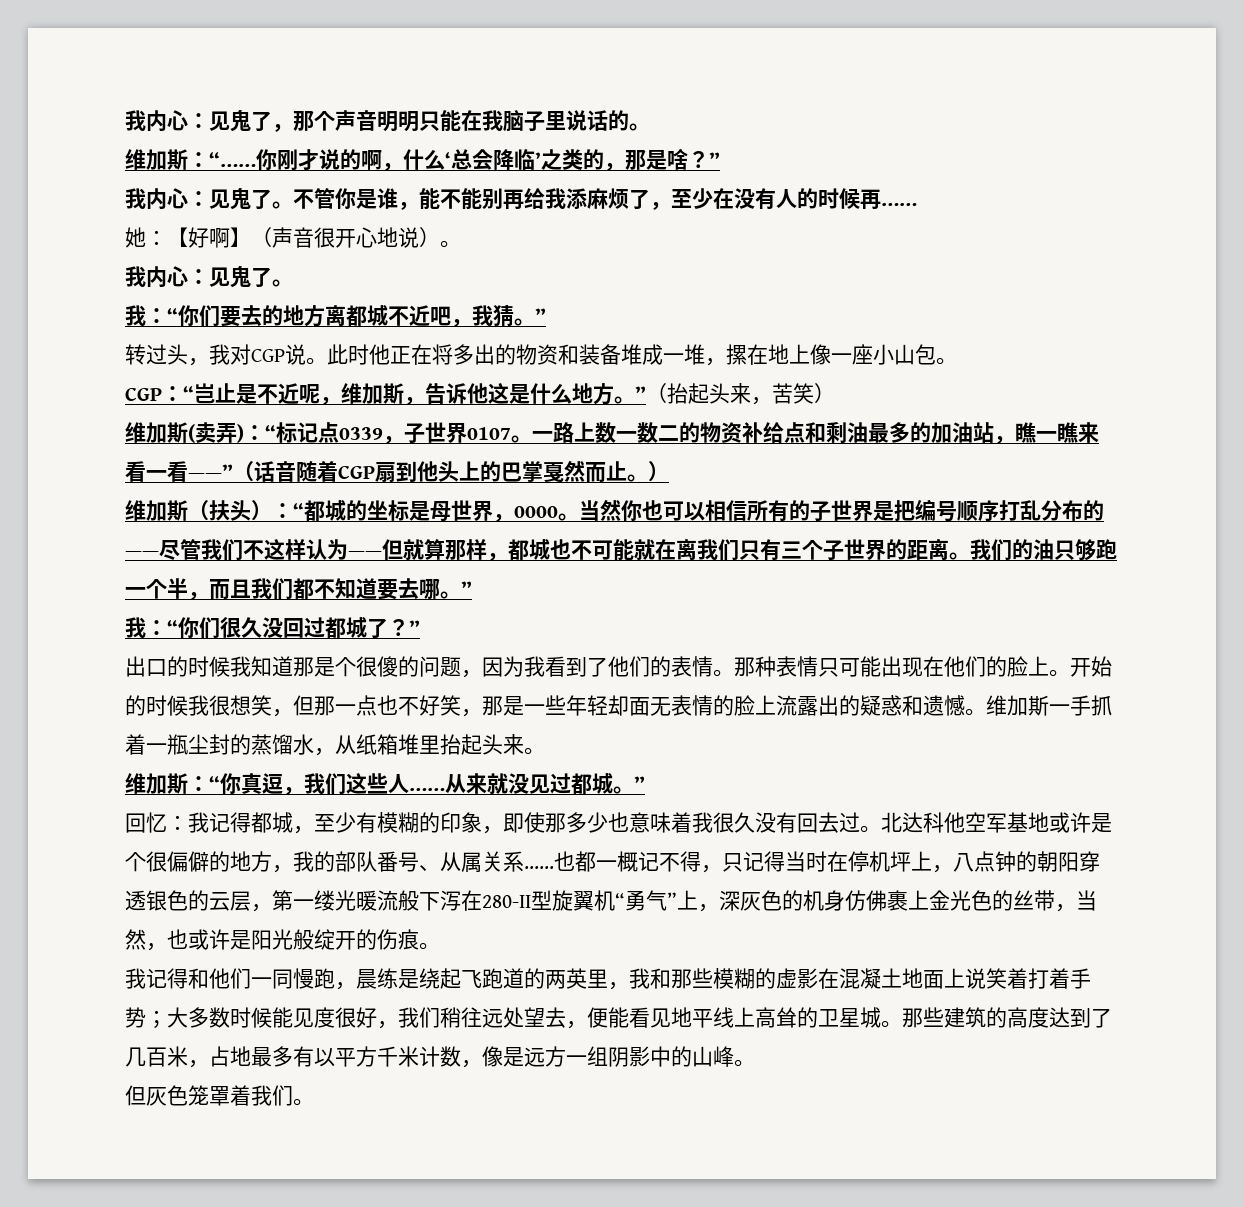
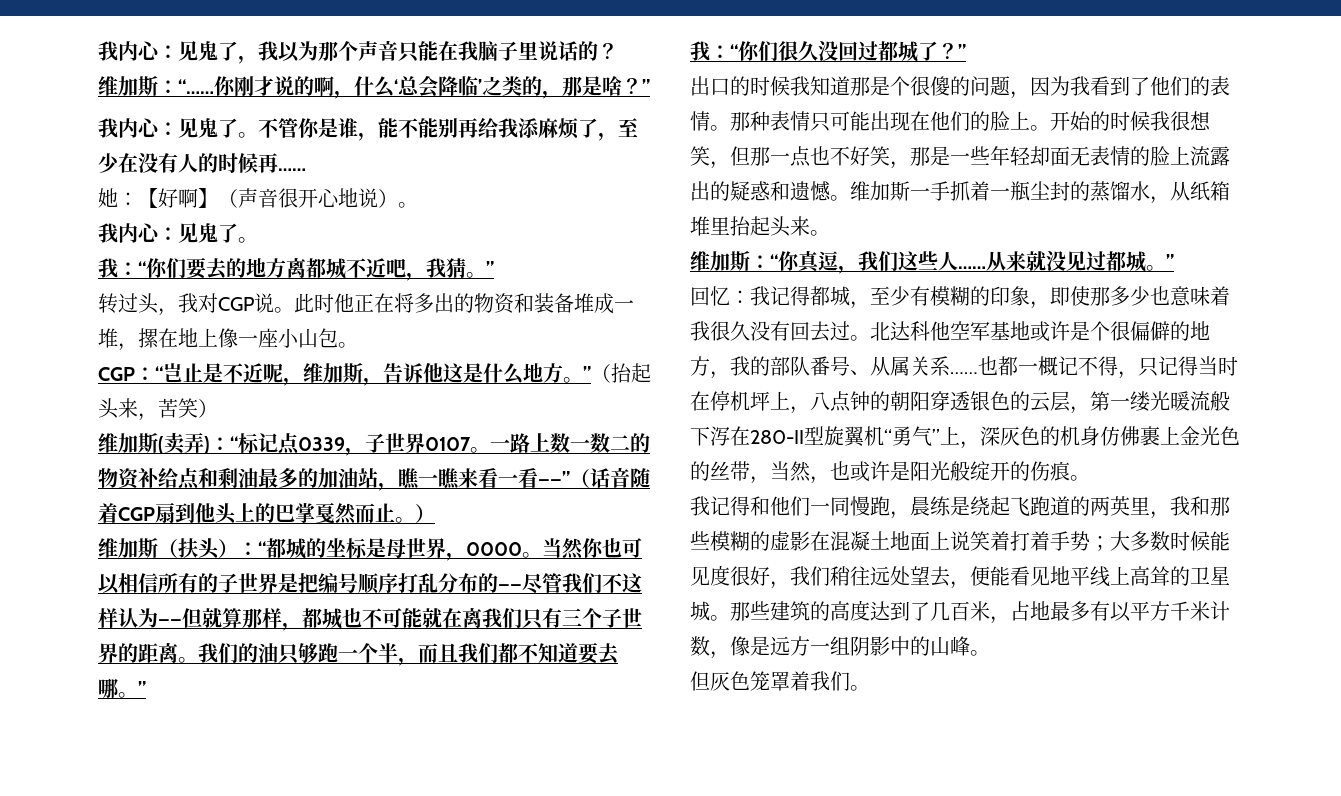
- 我内心：见鬼了，那个声音明明只能在我脑子里说话的。
+ 我内心：见鬼了，我以为那个声音只能在我脑子里说话的？

